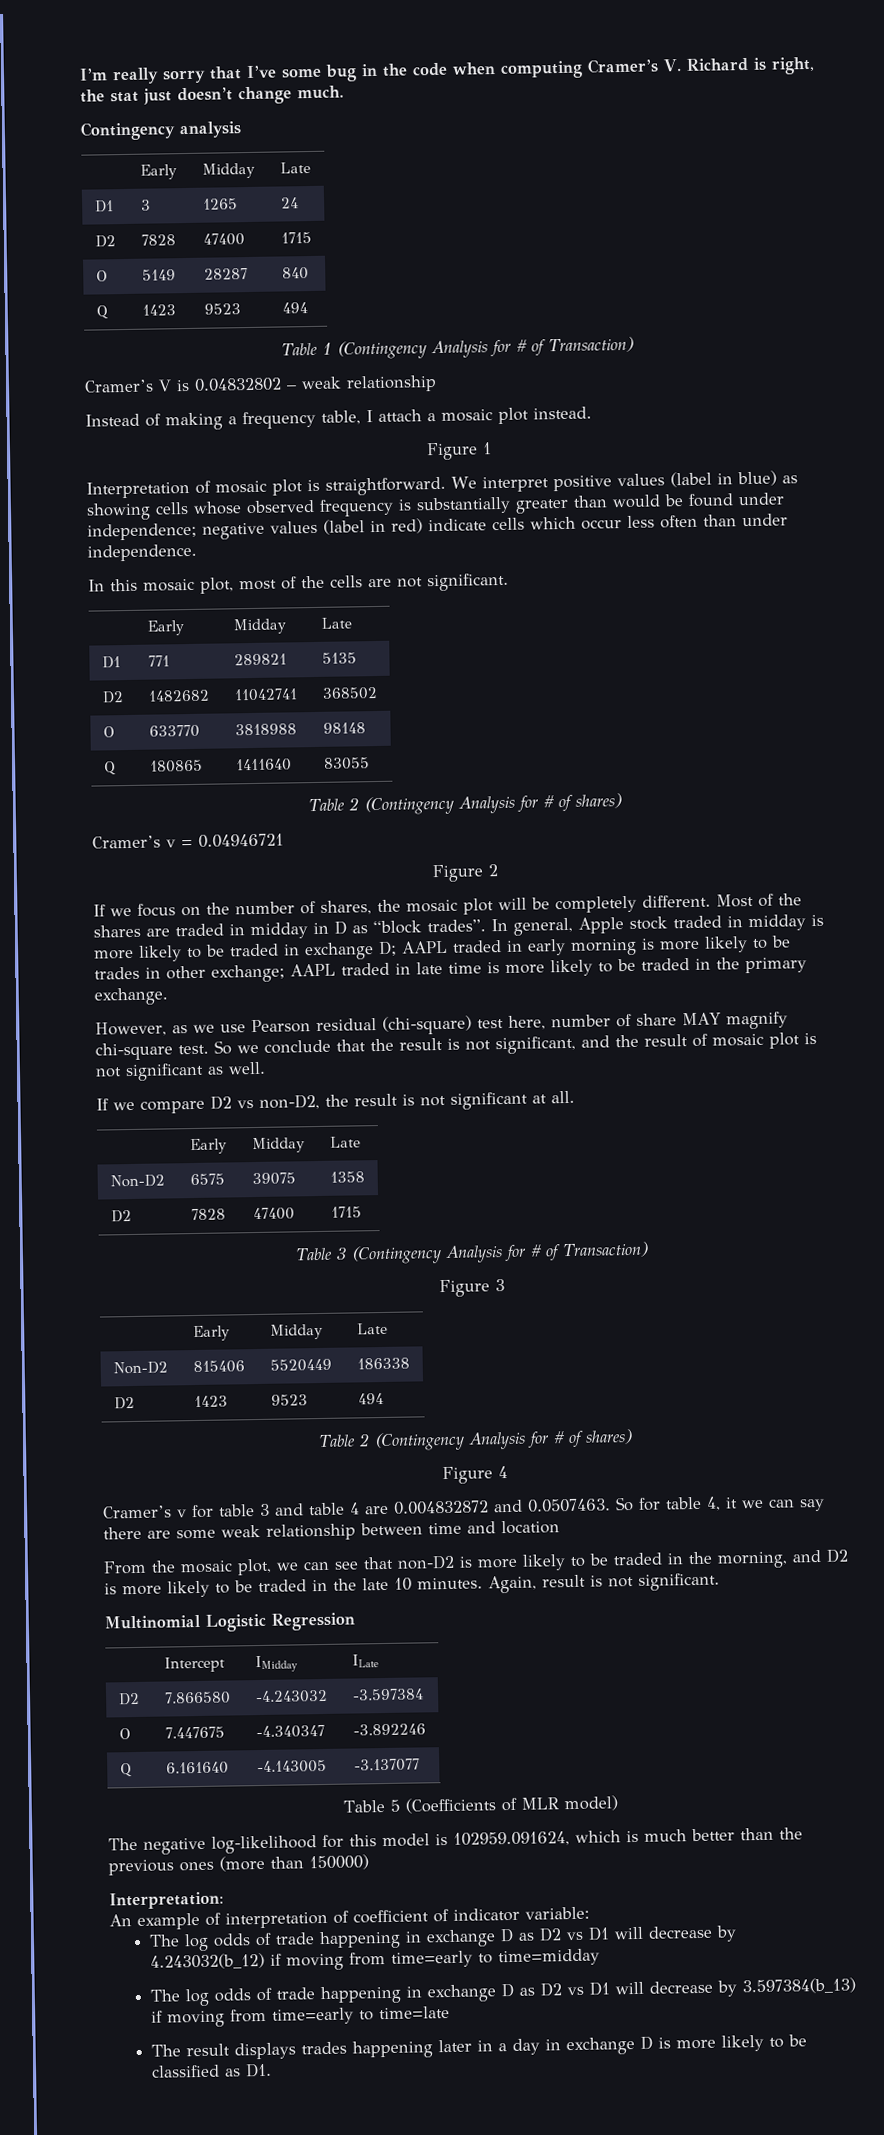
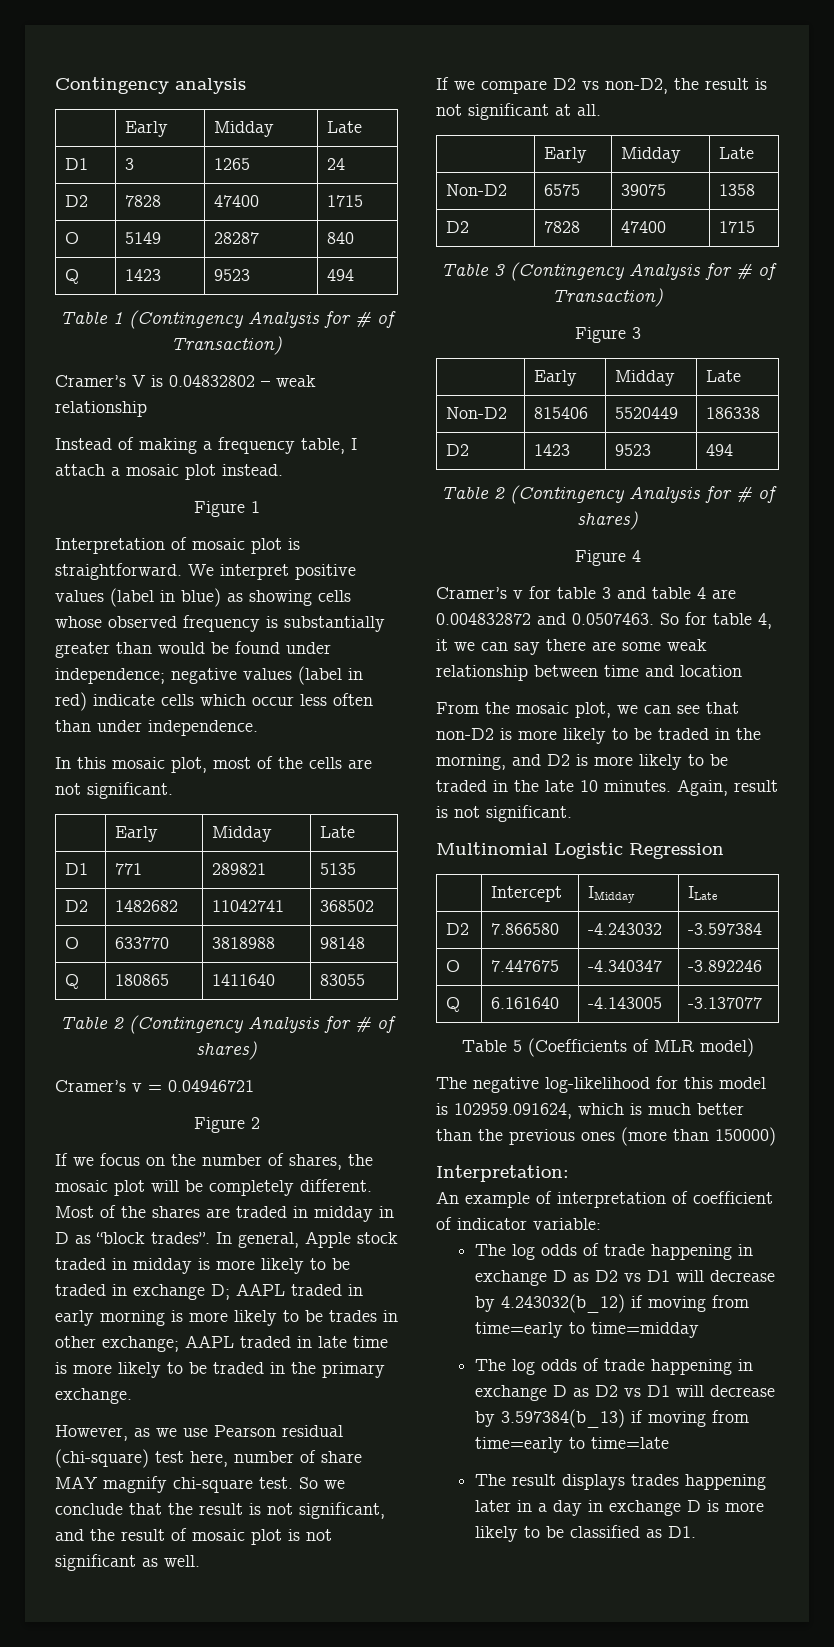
- I’m really sorry that I’ve some bug in the code when computing Cramer’s V. Richard is right, the stat just doesn’t change much.

